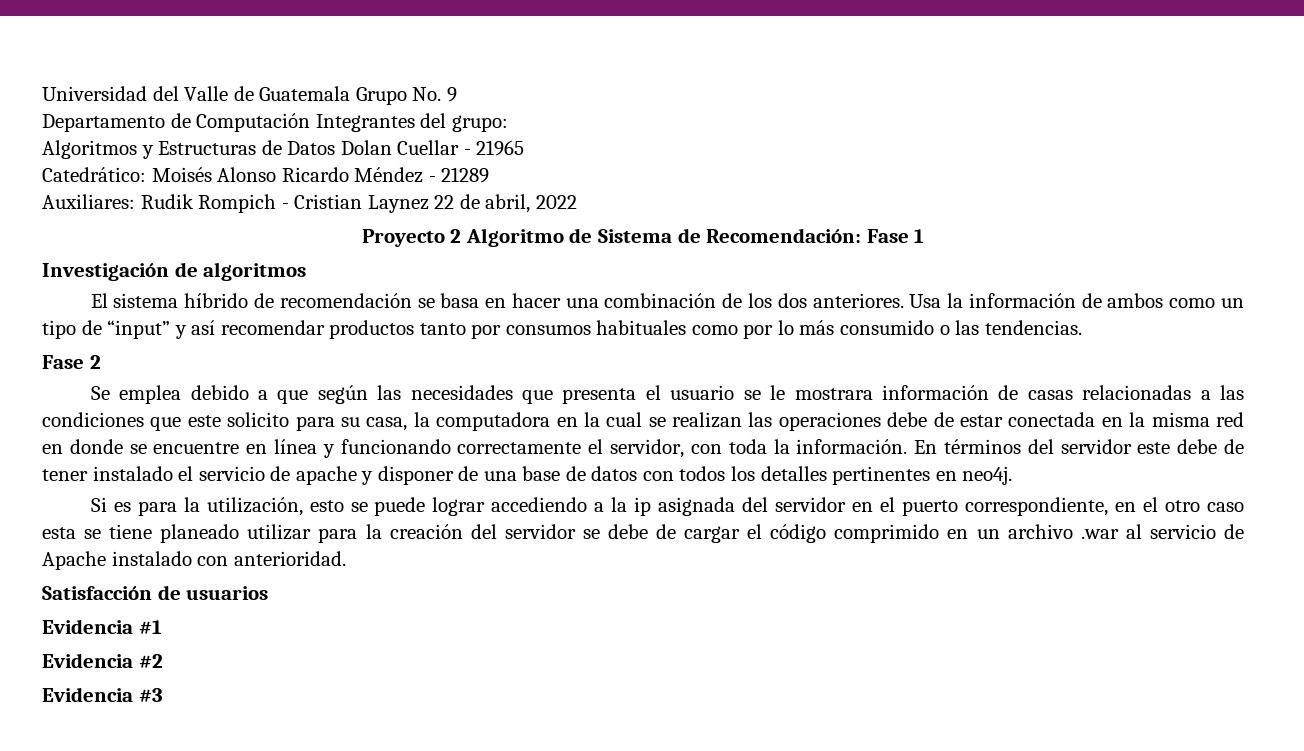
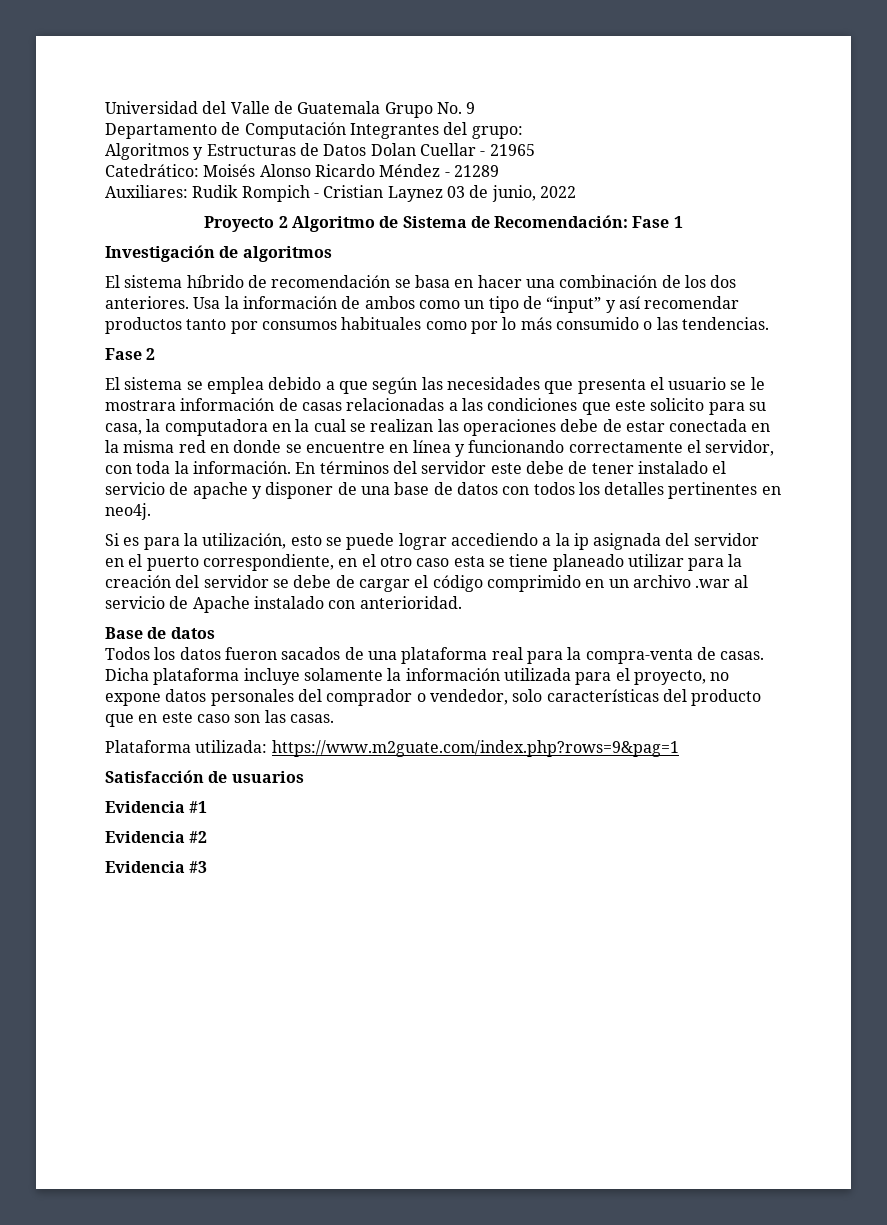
- Auxiliares: Rudik Rompich - Cristian Laynez 22 de abril, 2022
+ Auxiliares: Rudik Rompich - Cristian Laynez 03 de junio, 2022
- Se emplea debido a que según las necesidades que presenta el usuario se le mostrara información de casas relacionadas a las condiciones que este solicito para su casa, la computadora en la cual se realizan las operaciones debe de estar conectada en la misma red en donde se encuentre en línea y funcionando correctamente el servidor, con toda la información.
+ El sistema se emplea debido a que según las necesidades que presenta el usuario se le mostrara información de casas relacionadas a las condiciones que este solicito para su casa, la computadora en la cual se realizan las operaciones debe de estar conectada en la misma red en donde se encuentre en línea y funcionando correctamente el servidor, con toda la información.
+ Base de datos
+ Todos los datos fueron sacados de una plataforma real para la compra-venta de casas. Dicha plataforma incluye solamente la información utilizada para el proyecto, no expone datos personales del comprador o vendedor, solo características del producto que en este caso son las casas.
+ Plataforma utilizada: https://www.m2guate.com/index.php?rows=9&pag=1

